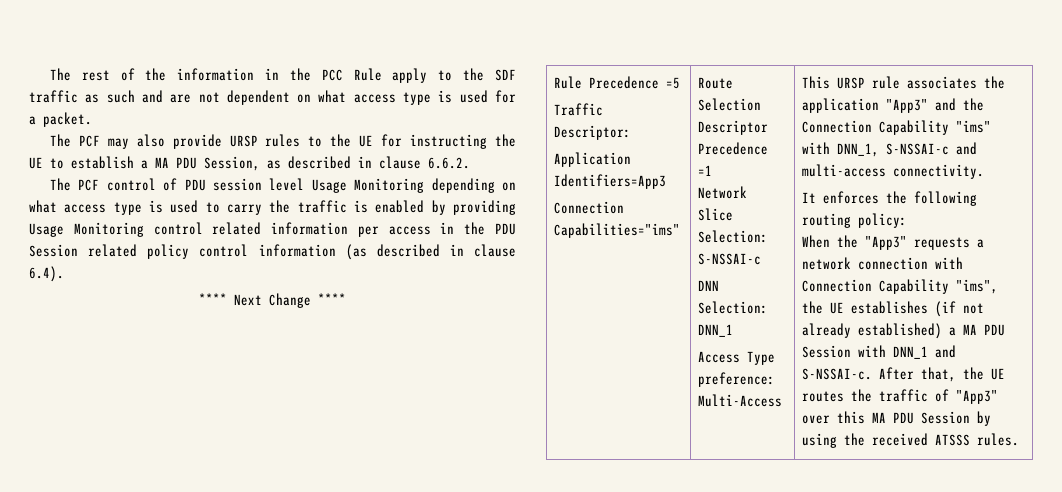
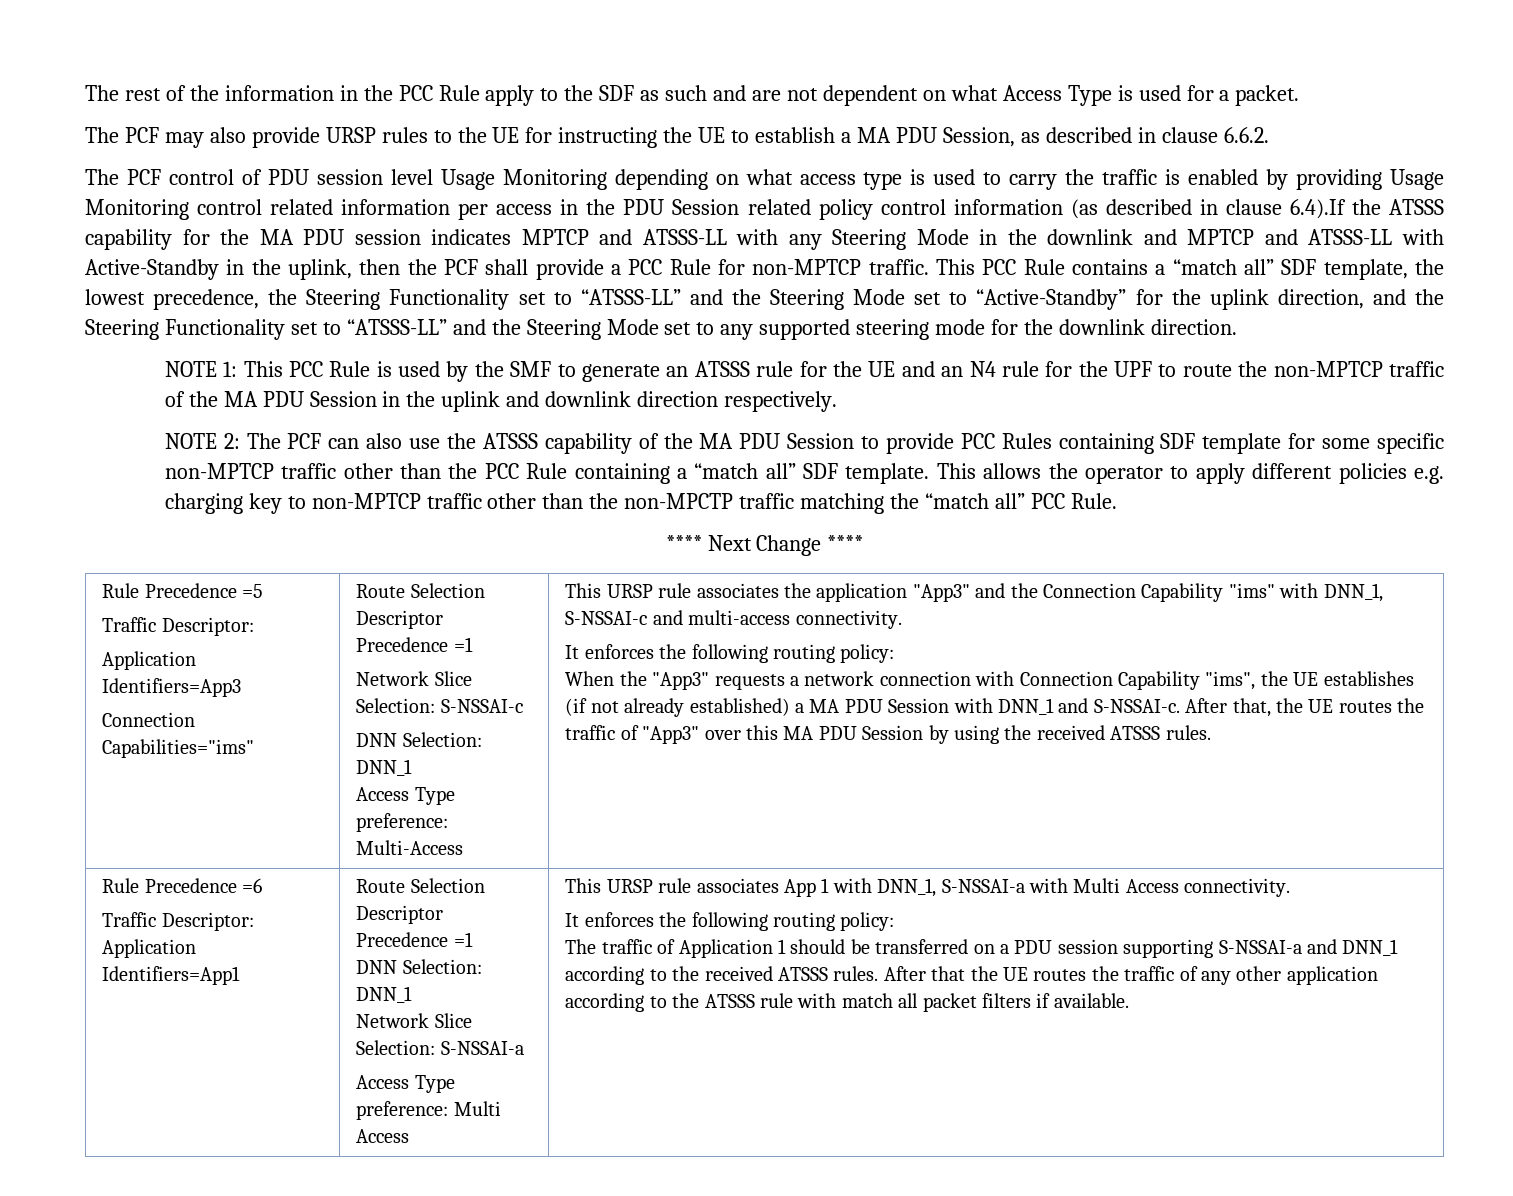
- The rest of the information in the PCC Rule apply to the SDF traffic as such and are not dependent on what access type is used for a packet.
+ The rest of the information in the PCC Rule apply to the SDF as such and are not dependent on what Access Type is used for a packet.
- The PCF control of PDU session level Usage Monitoring depending on what access type is used to carry the traffic is enabled by providing Usage Monitoring control related information per access in the PDU Session related policy control information (as described in clause 6.4).
+ The PCF control of PDU session level Usage Monitoring depending on what access type is used to carry the traffic is enabled by providing Usage Monitoring control related information per access in the PDU Session related policy control information (as described in clause 6.4).If the ATSSS capability for the MA PDU session indicates MPTCP and ATSSS-LL with any Steering Mode in the downlink and MPTCP and ATSSS-LL with Active-Standby in the uplink, then the PCF shall provide a PCC Rule for non-MPTCP traffic. This PCC Rule contains a “match all” SDF template, the lowest precedence, the Steering Functionality set to “ATSSS-LL” and the Steering Mode set to “Active-Standby” for the uplink direction, and the Steering Functionality set to “ATSSS-LL” and the Steering Mode set to any supported steering mode for the downlink direction.
+ NOTE 1: This PCC Rule is used by the SMF to generate an ATSSS rule for the UE and an N4 rule for the UPF to route the non-MPTCP traffic of the MA PDU Session in the uplink and downlink direction respectively.
+ NOTE 2: The PCF can also use the ATSSS capability of the MA PDU Session to provide PCC Rules containing SDF template for some specific non-MPTCP traffic other than the PCC Rule containing a “match all” SDF template. This allows the operator to apply different policies e.g. charging key to non-MPTCP traffic other than the non-MPCTP traffic matching the “match all” PCC Rule.
+ Rule Precedence =6
+ Traffic Descriptor: Application Identifiers=App1 | Route Selection Descriptor Precedence =1
+ DNN Selection: DNN_1
+ Network Slice Selection: S-NSSAI-a
+ Access Type preference: Multi Access | This URSP rule associates App 1 with DNN_1, S-NSSAI-a with Multi Access connectivity.
+ It enforces the following routing policy:
+ The traffic of Application 1 should be transferred on a PDU session supporting S-NSSAI-a and DNN_1 according to the received ATSSS rules. After that the UE routes the traffic of any other application according to the ATSSS rule with match all packet filters if available.

